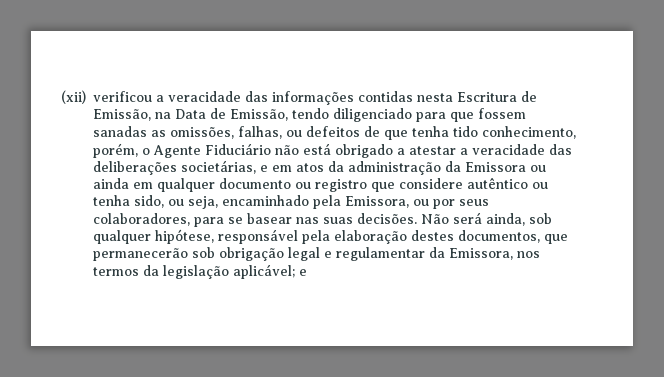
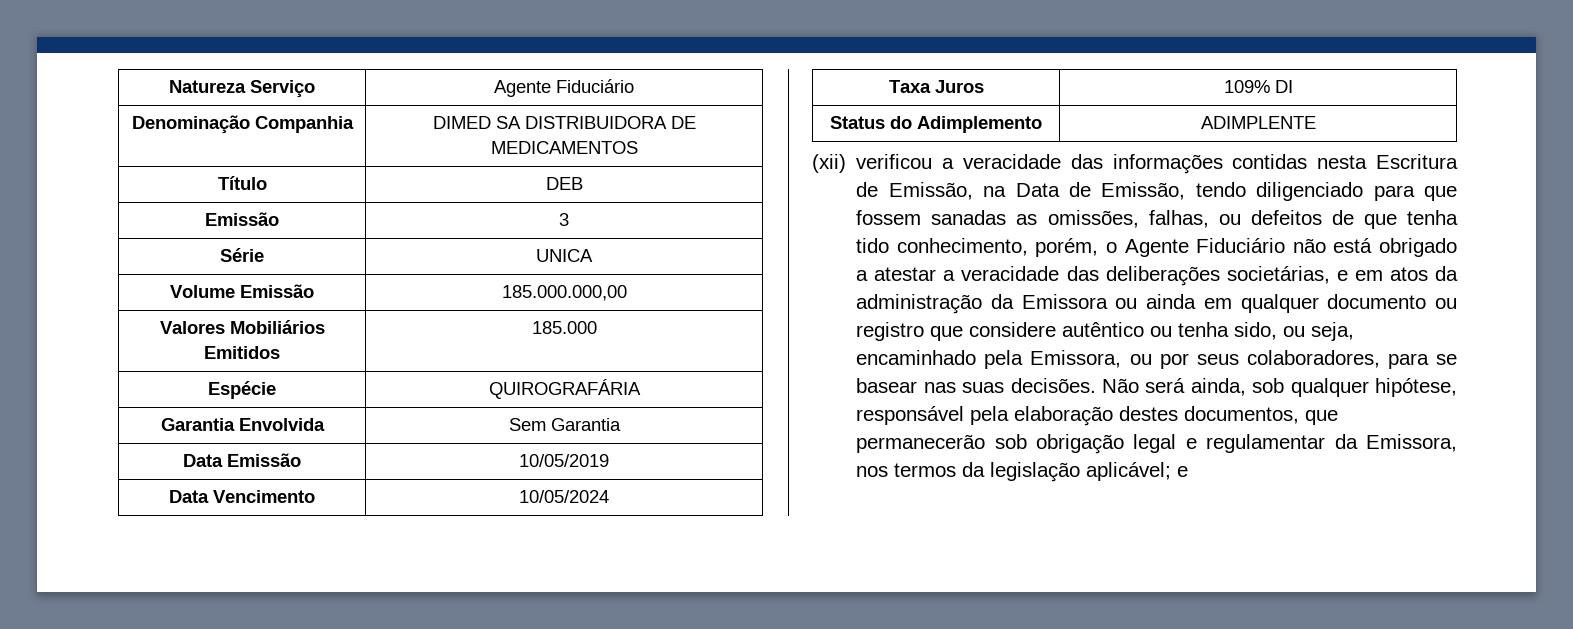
+ Natureza Serviço | Agente Fiduciário
+ Denominação Companhia | DIMED SA DISTRIBUIDORA DE MEDICAMENTOS
+ Título | DEB
+ Emissão | 3
+ Série | UNICA
+ Volume Emissão | 185.000.000,00
+ Valores Mobiliários Emitidos | 185.000
+ Espécie | QUIROGRAFÁRIA
+ Garantia Envolvida | Sem Garantia
+ Data Emissão | 10/05/2019
+ Data Vencimento | 10/05/2024
+ Taxa Juros | 109% DI
+ Status do Adimplemento | ADIMPLENTE

